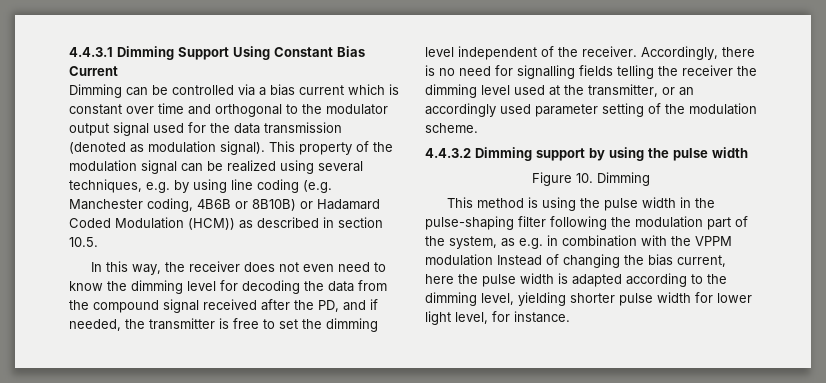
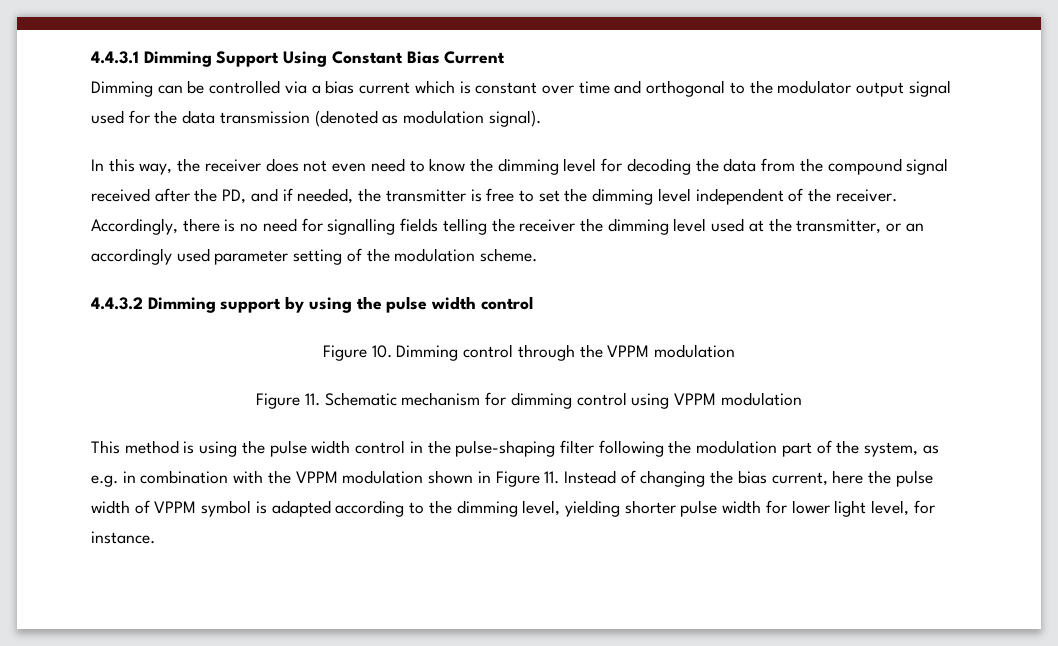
- This property of the modulation signal can be realized using several techniques, e.g. by using line coding (e.g. Manchester coding, 4B6B or 8B10B) or Hadamard Coded Modulation (HCM)) as described in section 10.5.
- 4.4.3.2 Dimming support by using the pulse width
+ 4.4.3.2 Dimming support by using the pulse width control
- Figure 10. Dimming
+ Figure 10. Dimming control through the VPPM modulation
+ Figure 11. Schematic mechanism for dimming control using VPPM modulation
- This method is using the pulse width in the pulse-shaping filter following the modulation part of the system, as e.g. in combination with the VPPM modulation Instead of changing the bias current, here the pulse width is adapted according to the dimming level, yielding shorter pulse width for lower light level, for instance.
+ This method is using the pulse width control in the pulse-shaping filter following the modulation part of the system, as e.g. in combination with the VPPM modulation shown in Figure 11. Instead of changing the bias current, here the pulse width of VPPM symbol is adapted according to the dimming level, yielding shorter pulse width for lower light level, for instance.

